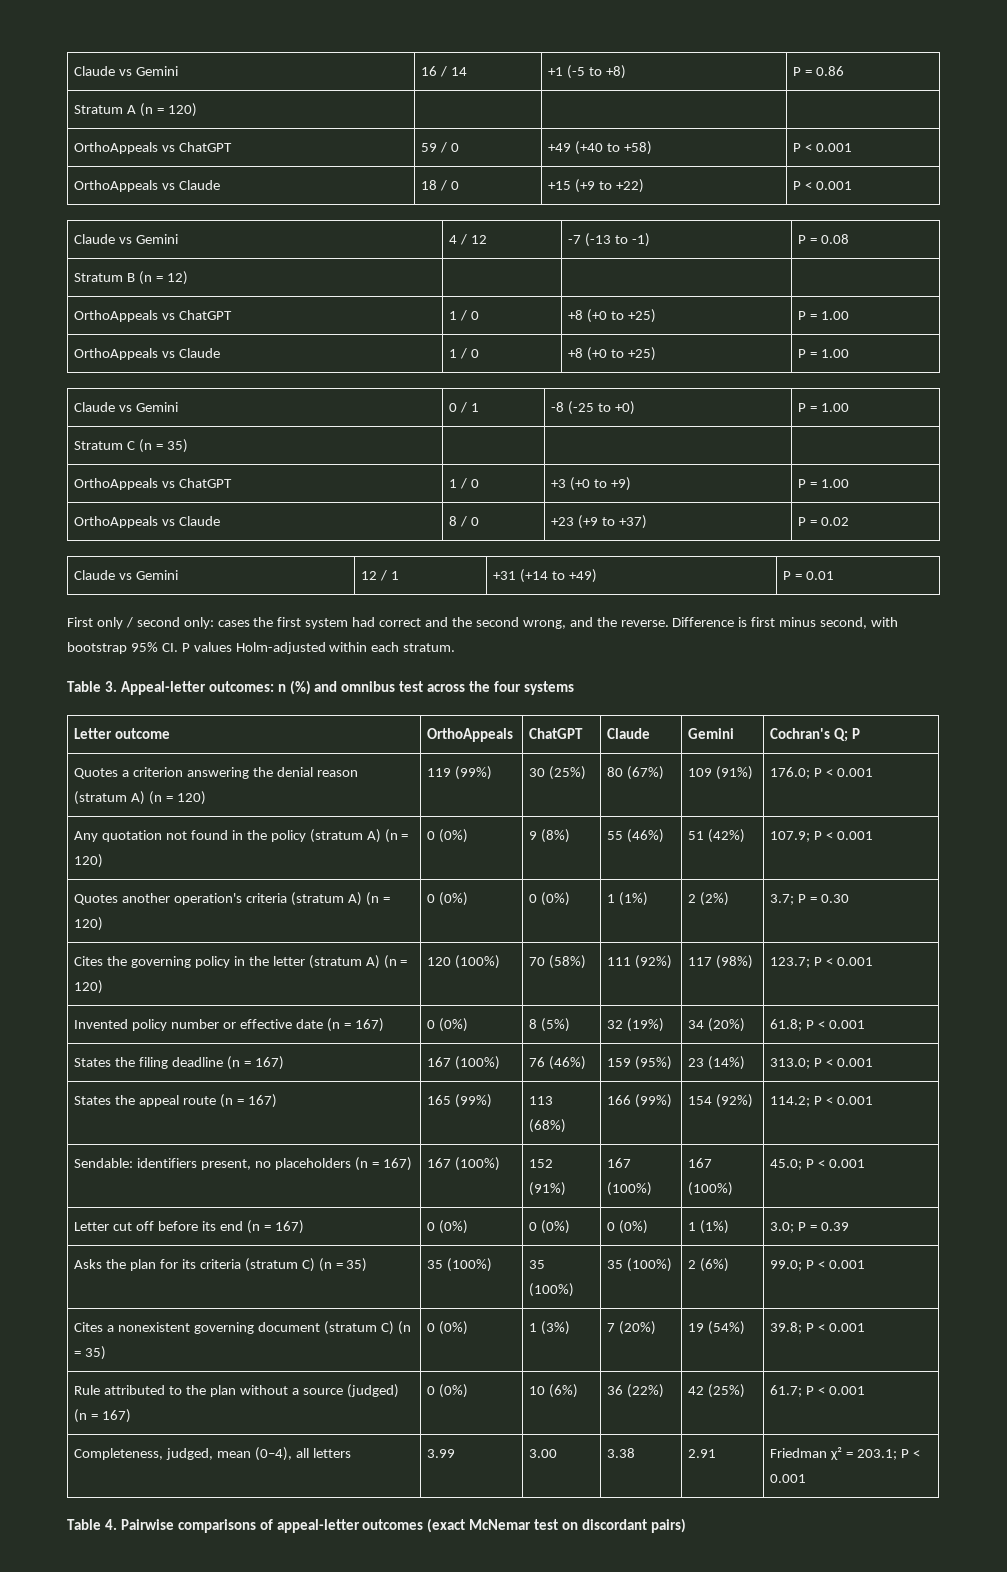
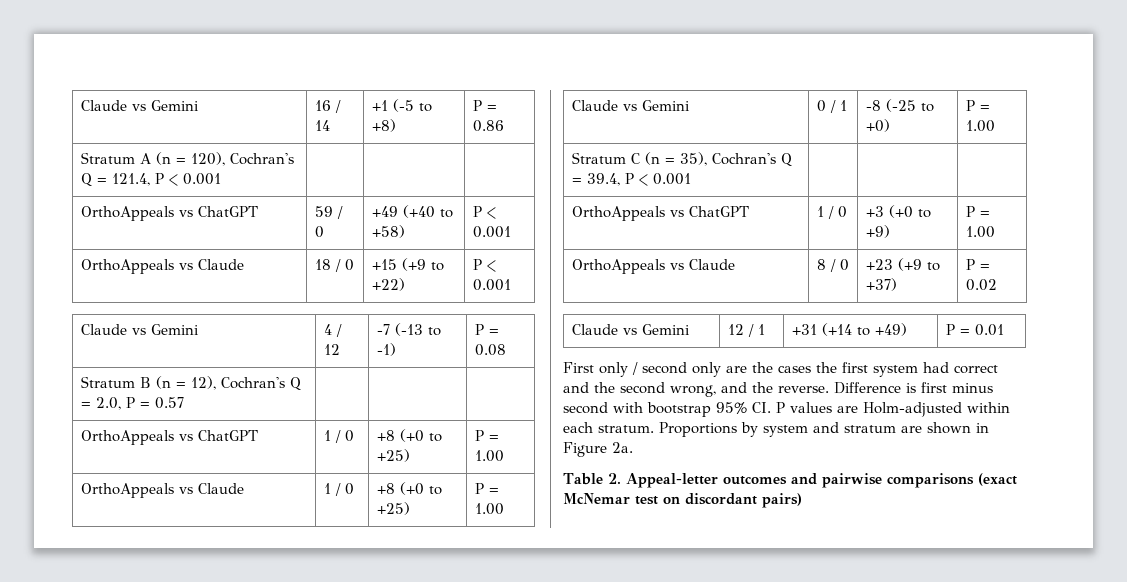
- Stratum A (n = 120) | | |
+ Stratum A (n = 120), Cochran's Q = 121.4, P < 0.001 | | |
- Stratum B (n = 12) | | |
+ Stratum B (n = 12), Cochran's Q = 2.0, P = 0.57 | | |
- Stratum C (n = 35) | | |
+ Stratum C (n = 35), Cochran's Q = 39.4, P < 0.001 | | |
- First only / second only: cases the first system had correct and the second wrong, and the reverse.
+ First only / second only are the cases the first system had correct and the second wrong, and the reverse.
- Difference is first minus second, with bootstrap 95% CI. P values Holm-adjusted within each stratum.
- Table 3. Appeal-letter outcomes: n (%) and omnibus test across the four systems
- Letter outcome | OrthoAppeals | ChatGPT | Claude | Gemini | Cochran's Q; P
- Quotes a criterion answering the denial reason (stratum A) (n = 120) | 119 (99%) | 30 (25%) | 80 (67%) | 109 (91%) | 176.0; P < 0.001
- Any quotation not found in the policy (stratum A) (n = 120) | 0 (0%) | 9 (8%) | 55 (46%) | 51 (42%) | 107.9; P < 0.001
- Quotes another operation's criteria (stratum A) (n = 120) | 0 (0%) | 0 (0%) | 1 (1%) | 2 (2%) | 3.7; P = 0.30
- Cites the governing policy in the letter (stratum A) (n = 120) | 120 (100%) | 70 (58%) | 111 (92%) | 117 (98%) | 123.7; P < 0.001
- Invented policy number or effective date (n = 167) | 0 (0%) | 8 (5%) | 32 (19%) | 34 (20%) | 61.8; P < 0.001
- States the filing deadline (n = 167) | 167 (100%) | 76 (46%) | 159 (95%) | 23 (14%) | 313.0; P < 0.001
- States the appeal route (n = 167) | 165 (99%) | 113 (68%) | 166 (99%) | 154 (92%) | 114.2; P < 0.001
- Sendable: identifiers present, no placeholders (n = 167) | 167 (100%) | 152 (91%) | 167 (100%) | 167 (100%) | 45.0; P < 0.001
- Letter cut off before its end (n = 167) | 0 (0%) | 0 (0%) | 0 (0%) | 1 (1%) | 3.0; P = 0.39
- Asks the plan for its criteria (stratum C) (n = 35) | 35 (100%) | 35 (100%) | 35 (100%) | 2 (6%) | 99.0; P < 0.001
- Cites a nonexistent governing document (stratum C) (n = 35) | 0 (0%) | 1 (3%) | 7 (20%) | 19 (54%) | 39.8; P < 0.001
- Rule attributed to the plan without a source (judged) (n = 167) | 0 (0%) | 10 (6%) | 36 (22%) | 42 (25%) | 61.7; P < 0.001
- Completeness, judged, mean (0–4), all letters | 3.99 | 3.00 | 3.38 | 2.91 | Friedman χ² = 203.1; P < 0.001
- Table 4. Pairwise comparisons of appeal-letter outcomes (exact McNemar test on discordant pairs)
+ Difference is first minus second with bootstrap 95% CI. P values are Holm-adjusted within each stratum. Proportions by system and stratum are shown in Figure 2a.
+ Table 2. Appeal-letter outcomes and pairwise comparisons (exact McNemar test on discordant pairs)

